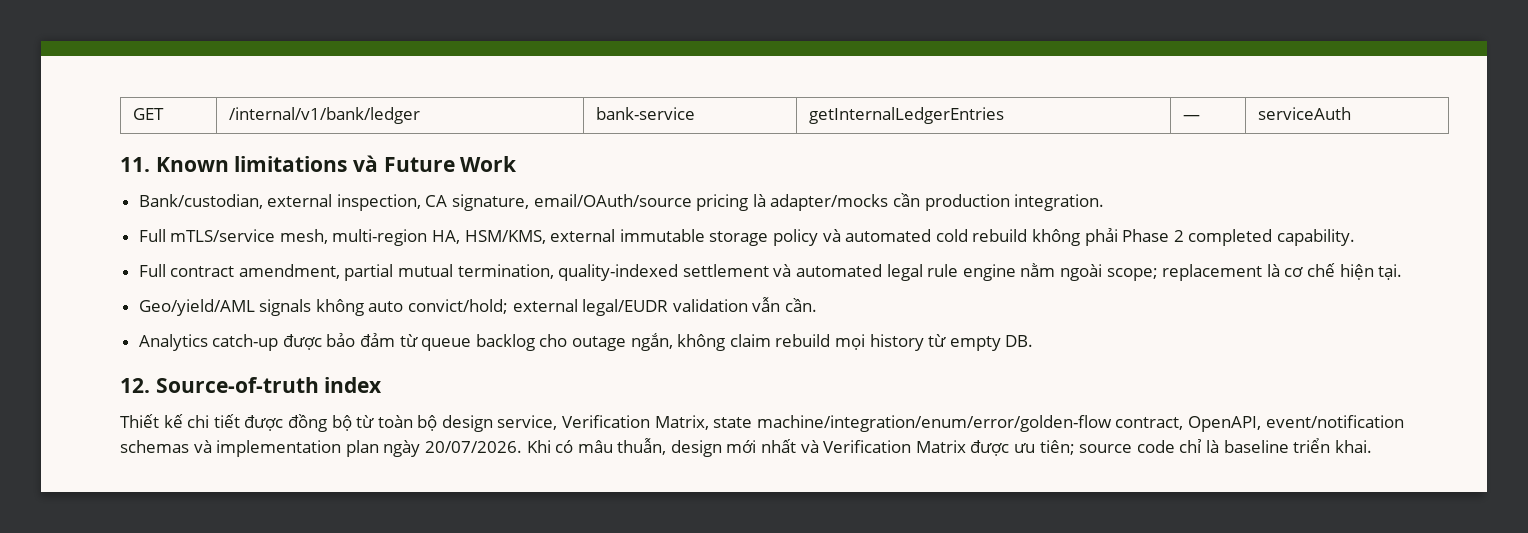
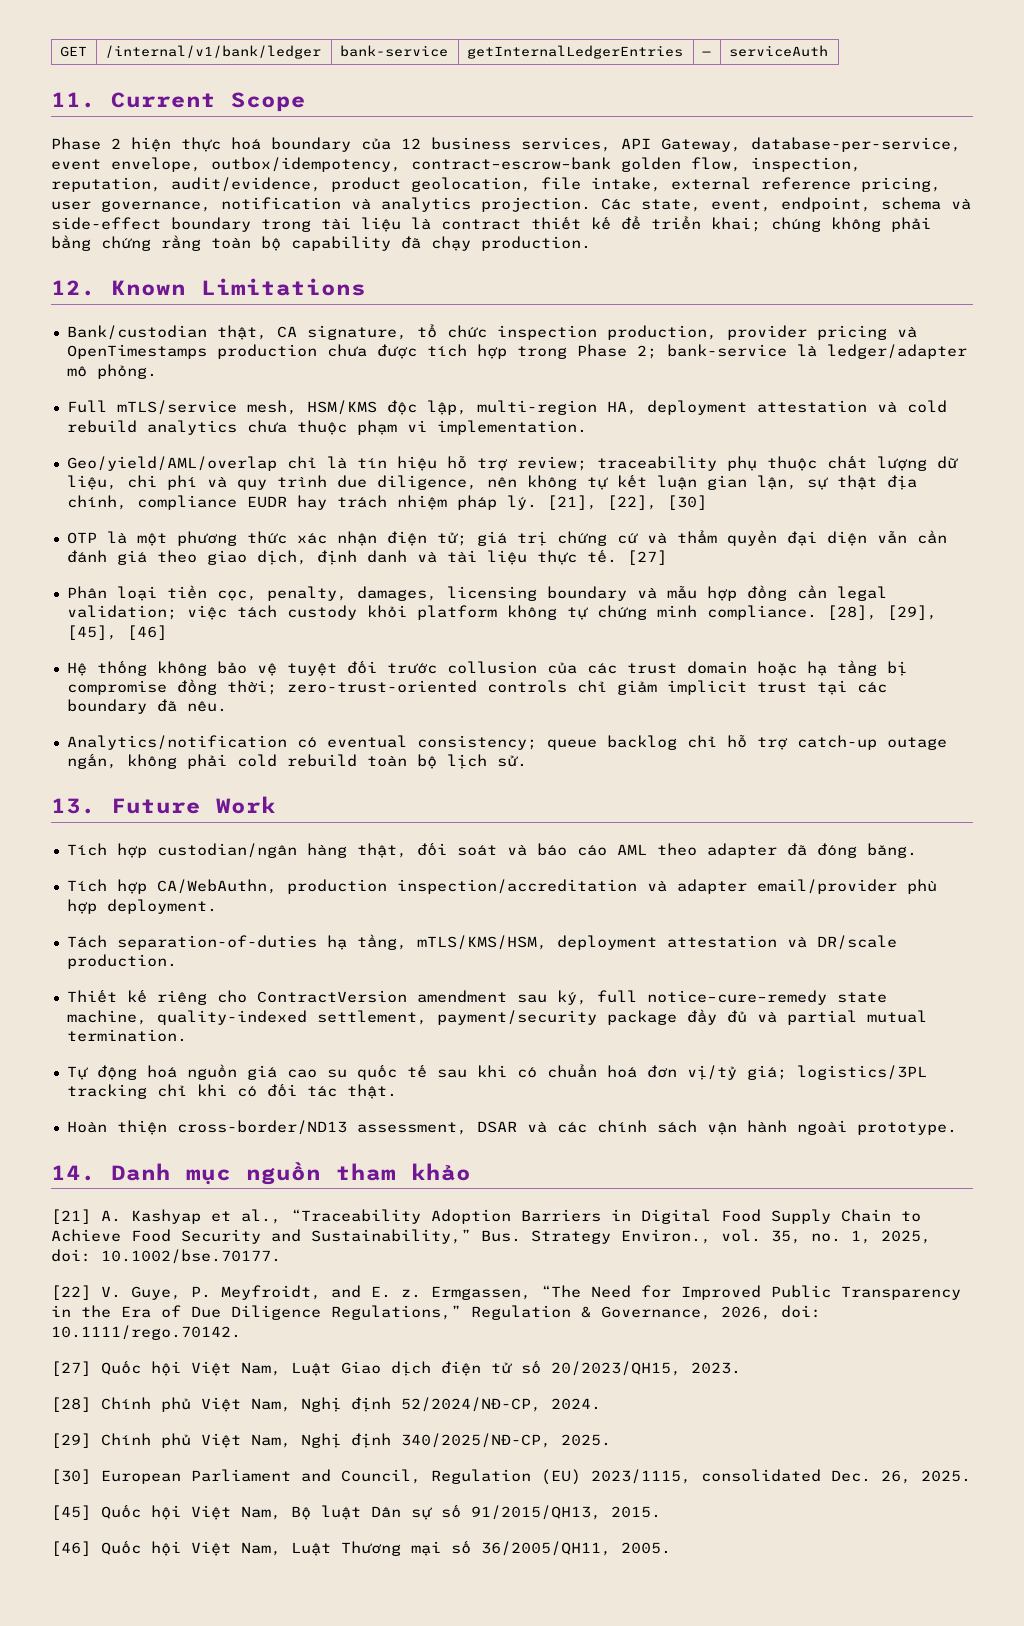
- 11. Known limitations và Future Work
- Bank/custodian, external inspection, CA signature, email/OAuth/source pricing là adapter/mocks cần production integration.
- Full mTLS/service mesh, multi-region HA, HSM/KMS, external immutable storage policy và automated cold rebuild không phải Phase 2 completed capability.
- Full contract amendment, partial mutual termination, quality-indexed settlement và automated legal rule engine nằm ngoài scope; replacement là cơ chế hiện tại.
- Geo/yield/AML signals không auto convict/hold; external legal/EUDR validation vẫn cần.
- Analytics catch-up được bảo đảm từ queue backlog cho outage ngắn, không claim rebuild mọi history từ empty DB.
- 12. Source-of-truth index
- Thiết kế chi tiết được đồng bộ từ toàn bộ design service, Verification Matrix, state machine/integration/enum/error/golden-flow contract, OpenAPI, event/notification schemas và implementation plan ngày 20/07/2026. Khi có mâu thuẫn, design mới nhất và Verification Matrix được ưu tiên; source code chỉ là baseline triển khai.
+ 11. Current Scope
+ Phase 2 hiện thực hoá boundary của 12 business services, API Gateway, database-per-service, event envelope, outbox/idempotency, contract–escrow–bank golden flow, inspection, reputation, audit/evidence, product geolocation, file intake, external reference pricing, user governance, notification và analytics projection. Các state, event, endpoint, schema và side-effect boundary trong tài liệu là contract thiết kế để triển khai; chúng không phải bằng chứng rằng toàn bộ capability đã chạy production.
+ 12. Known Limitations
+ Bank/custodian thật, CA signature, tổ chức inspection production, provider pricing và OpenTimestamps production chưa được tích hợp trong Phase 2; bank-service là ledger/adapter mô phỏng.
+ Full mTLS/service mesh, HSM/KMS độc lập, multi-region HA, deployment attestation và cold rebuild analytics chưa thuộc phạm vi implementation.
+ Geo/yield/AML/overlap chỉ là tín hiệu hỗ trợ review; traceability phụ thuộc chất lượng dữ liệu, chi phí và quy trình due diligence, nên không tự kết luận gian lận, sự thật địa chính, compliance EUDR hay trách nhiệm pháp lý. [21], [22], [30]
+ OTP là một phương thức xác nhận điện tử; giá trị chứng cứ và thẩm quyền đại diện vẫn cần đánh giá theo giao dịch, định danh và tài liệu thực tế. [27]
+ Phân loại tiền cọc, penalty, damages, licensing boundary và mẫu hợp đồng cần legal validation; việc tách custody khỏi platform không tự chứng minh compliance. [28], [29], [45], [46]
+ Hệ thống không bảo vệ tuyệt đối trước collusion của các trust domain hoặc hạ tầng bị compromise đồng thời; zero-trust-oriented controls chỉ giảm implicit trust tại các boundary đã nêu.
+ Analytics/notification có eventual consistency; queue backlog chỉ hỗ trợ catch-up outage ngắn, không phải cold rebuild toàn bộ lịch sử.
+ 13. Future Work
+ Tích hợp custodian/ngân hàng thật, đối soát và báo cáo AML theo adapter đã đóng băng.
+ Tích hợp CA/WebAuthn, production inspection/accreditation và adapter email/provider phù hợp deployment.
+ Tách separation-of-duties hạ tầng, mTLS/KMS/HSM, deployment attestation và DR/scale production.
+ Thiết kế riêng cho ContractVersion amendment sau ký, full notice–cure–remedy state machine, quality-indexed settlement, payment/security package đầy đủ và partial mutual termination.
+ Tự động hoá nguồn giá cao su quốc tế sau khi có chuẩn hoá đơn vị/tỷ giá; logistics/3PL tracking chỉ khi có đối tác thật.
+ Hoàn thiện cross-border/ND13 assessment, DSAR và các chính sách vận hành ngoài prototype.
+ 14. Danh mục nguồn tham khảo
+ [21] A. Kashyap et al., “Traceability Adoption Barriers in Digital Food Supply Chain to Achieve Food Security and Sustainability,” Bus. Strategy Environ., vol. 35, no. 1, 2025, doi: 10.1002/bse.70177.
+ [22] V. Guye, P. Meyfroidt, and E. z. Ermgassen, “The Need for Improved Public Transparency in the Era of Due Diligence Regulations,” Regulation & Governance, 2026, doi: 10.1111/rego.70142.
+ [27] Quốc hội Việt Nam, Luật Giao dịch điện tử số 20/2023/QH15, 2023.
+ [28] Chính phủ Việt Nam, Nghị định 52/2024/NĐ-CP, 2024.
+ [29] Chính phủ Việt Nam, Nghị định 340/2025/NĐ-CP, 2025.
+ [30] European Parliament and Council, Regulation (EU) 2023/1115, consolidated Dec. 26, 2025.
+ [45] Quốc hội Việt Nam, Bộ luật Dân sự số 91/2015/QH13, 2015.
+ [46] Quốc hội Việt Nam, Luật Thương mại số 36/2005/QH11, 2005.

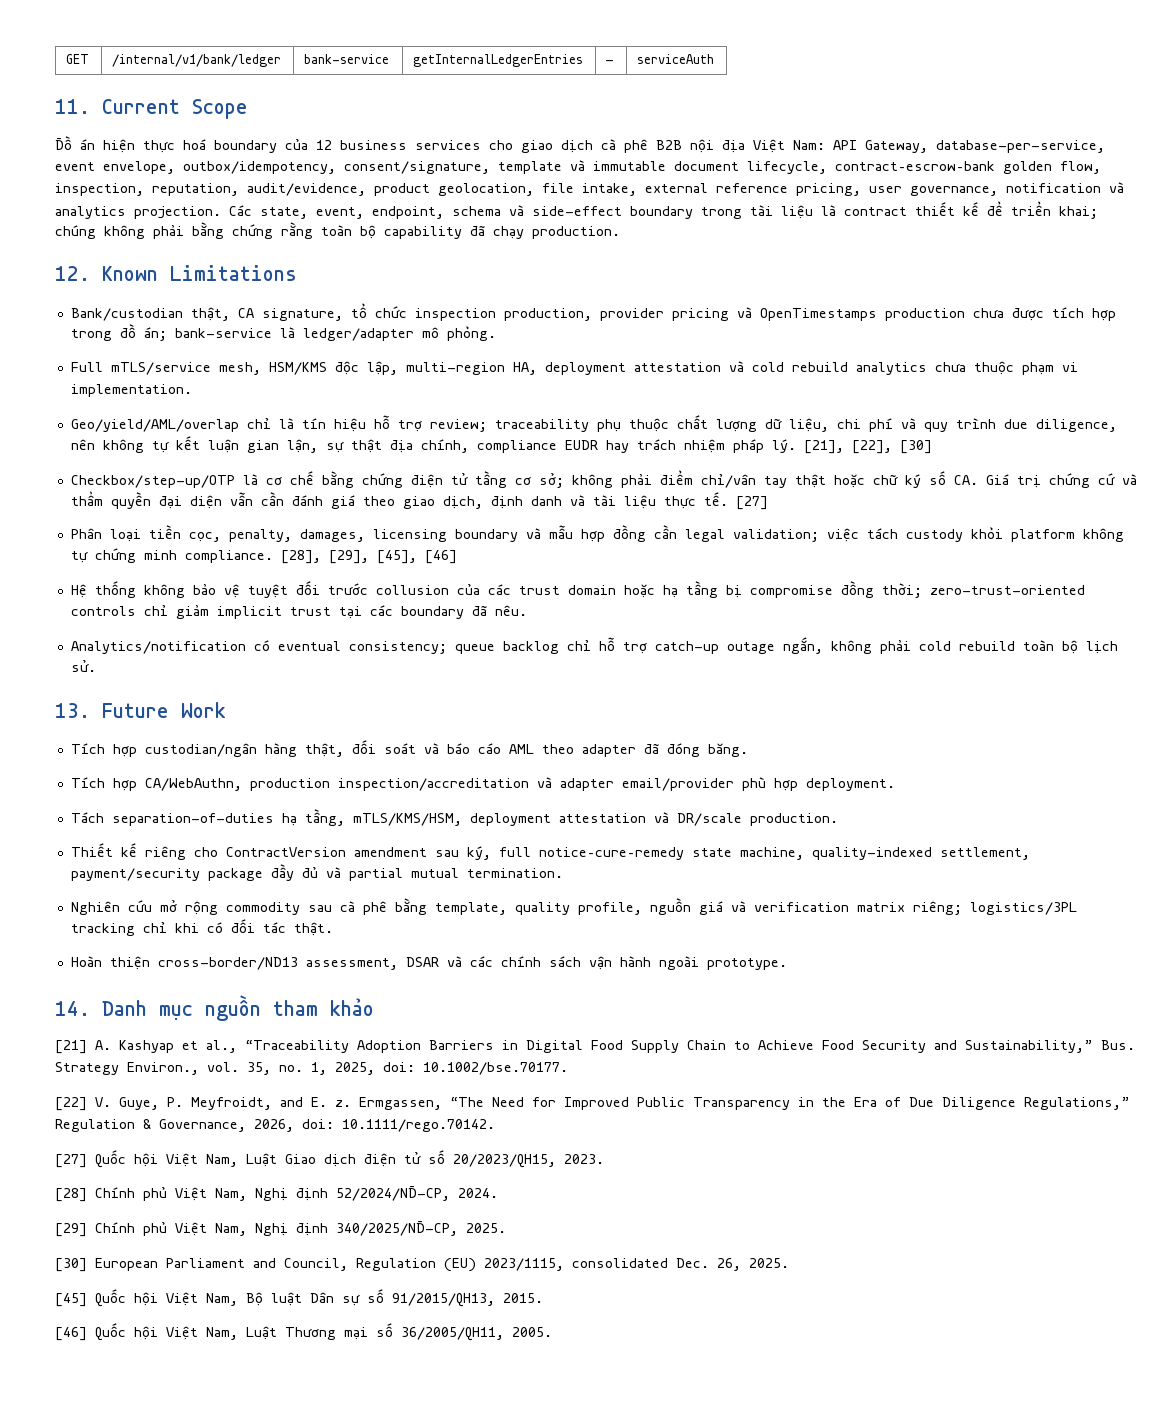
- Phase 2 hiện thực hoá boundary của 12 business services, API Gateway, database-per-service, event envelope, outbox/idempotency, contract–escrow–bank golden flow, inspection, reputation, audit/evidence, product geolocation, file intake, external reference pricing, user governance, notification và analytics projection.
+ Đồ án hiện thực hoá boundary của 12 business services cho giao dịch cà phê B2B nội địa Việt Nam: API Gateway, database-per-service, event envelope, outbox/idempotency, consent/signature, template và immutable document lifecycle, contract–escrow–bank golden flow, inspection, reputation, audit/evidence, product geolocation, file intake, external reference pricing, user governance, notification và analytics projection.
- Bank/custodian thật, CA signature, tổ chức inspection production, provider pricing và OpenTimestamps production chưa được tích hợp trong Phase 2; bank-service là ledger/adapter mô phỏng.
+ Bank/custodian thật, CA signature, tổ chức inspection production, provider pricing và OpenTimestamps production chưa được tích hợp trong đồ án; bank-service là ledger/adapter mô phỏng.
- OTP là một phương thức xác nhận điện tử; giá trị chứng cứ và thẩm quyền đại diện vẫn cần đánh giá theo giao dịch, định danh và tài liệu thực tế.
+ Checkbox/step-up/OTP là cơ chế bằng chứng điện tử tầng cơ sở; không phải điểm chỉ/vân tay thật hoặc chữ ký số CA. Giá trị chứng cứ và thẩm quyền đại diện vẫn cần đánh giá theo giao dịch, định danh và tài liệu thực tế.
- Tự động hoá nguồn giá cao su quốc tế sau khi có chuẩn hoá đơn vị/tỷ giá; logistics/3PL tracking chỉ khi có đối tác thật.
+ Nghiên cứu mở rộng commodity sau cà phê bằng template, quality profile, nguồn giá và verification matrix riêng; logistics/3PL tracking chỉ khi có đối tác thật.

